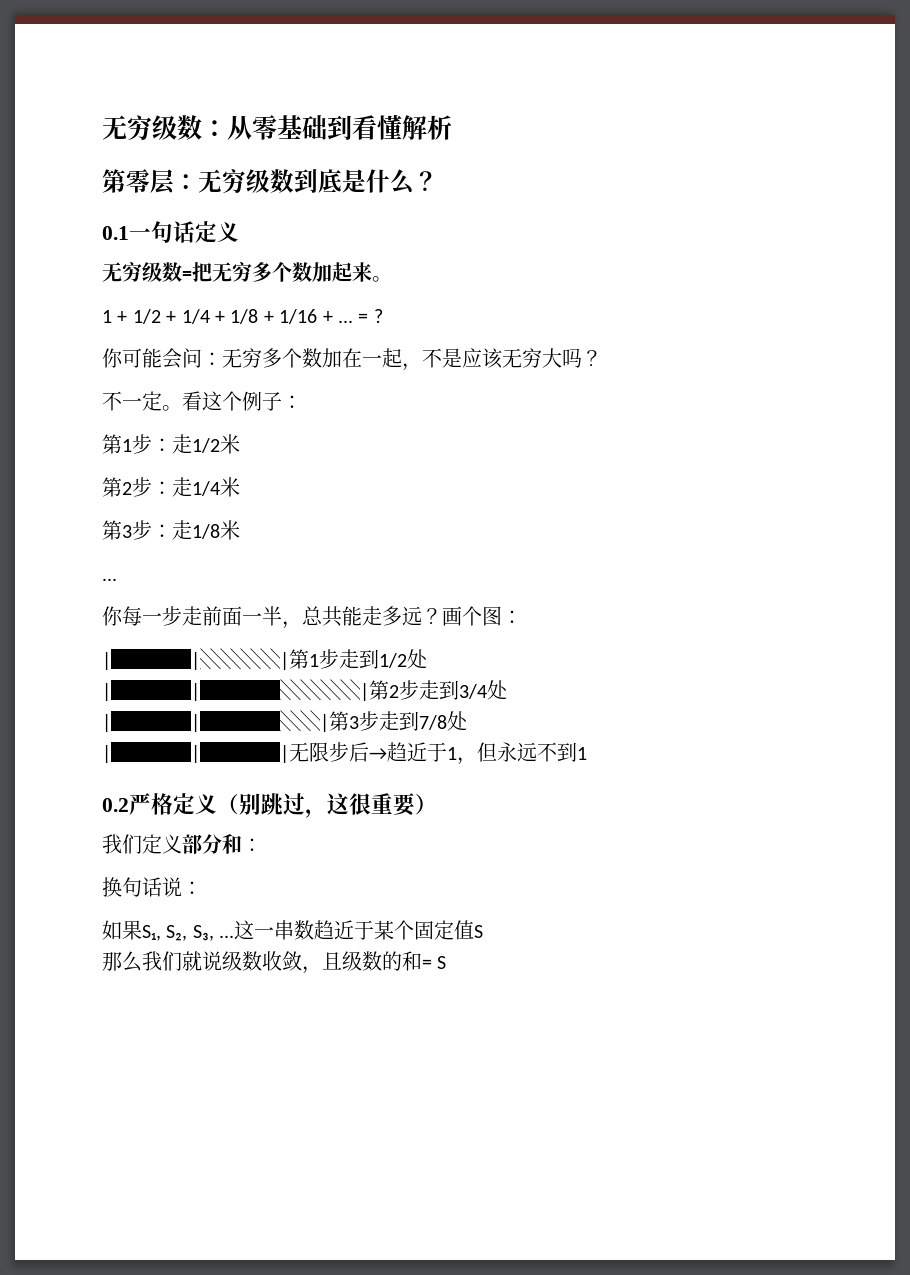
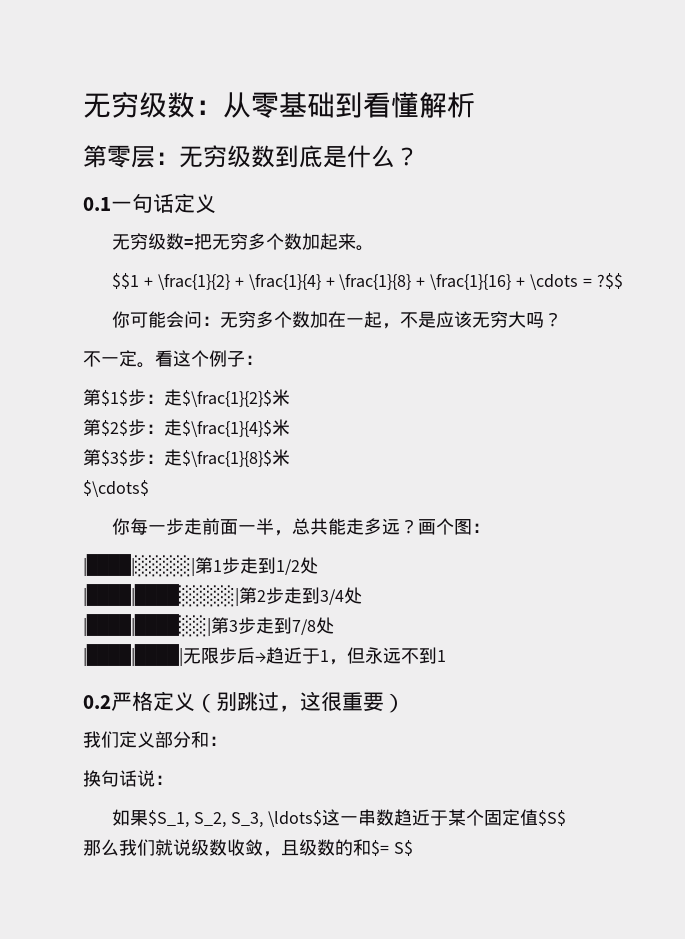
- 1 + 1/2 + 1/4 + 1/8 + 1/16 + ... = ?
+ $$1 + \frac{1}{2} + \frac{1}{4} + \frac{1}{8} + \frac{1}{16} + \cdots = ?$$
- 第1步：走1/2米
- 第2步：走1/4米
- 第3步：走1/8米
- ...
+ 第$1$步：走$\frac{1}{2}$米
+ 第$2$步：走$\frac{1}{4}$米
+ 第$3$步：走$\frac{1}{8}$米
+ $\cdots$
- 如果S₁, S₂, S₃, ...这一串数趋近于某个固定值S
+ 如果$S_1, S_2, S_3, \ldots$这一串数趋近于某个固定值$S$
- 那么我们就说级数收敛，且级数的和= S
+ 那么我们就说级数收敛，且级数的和$= S$

